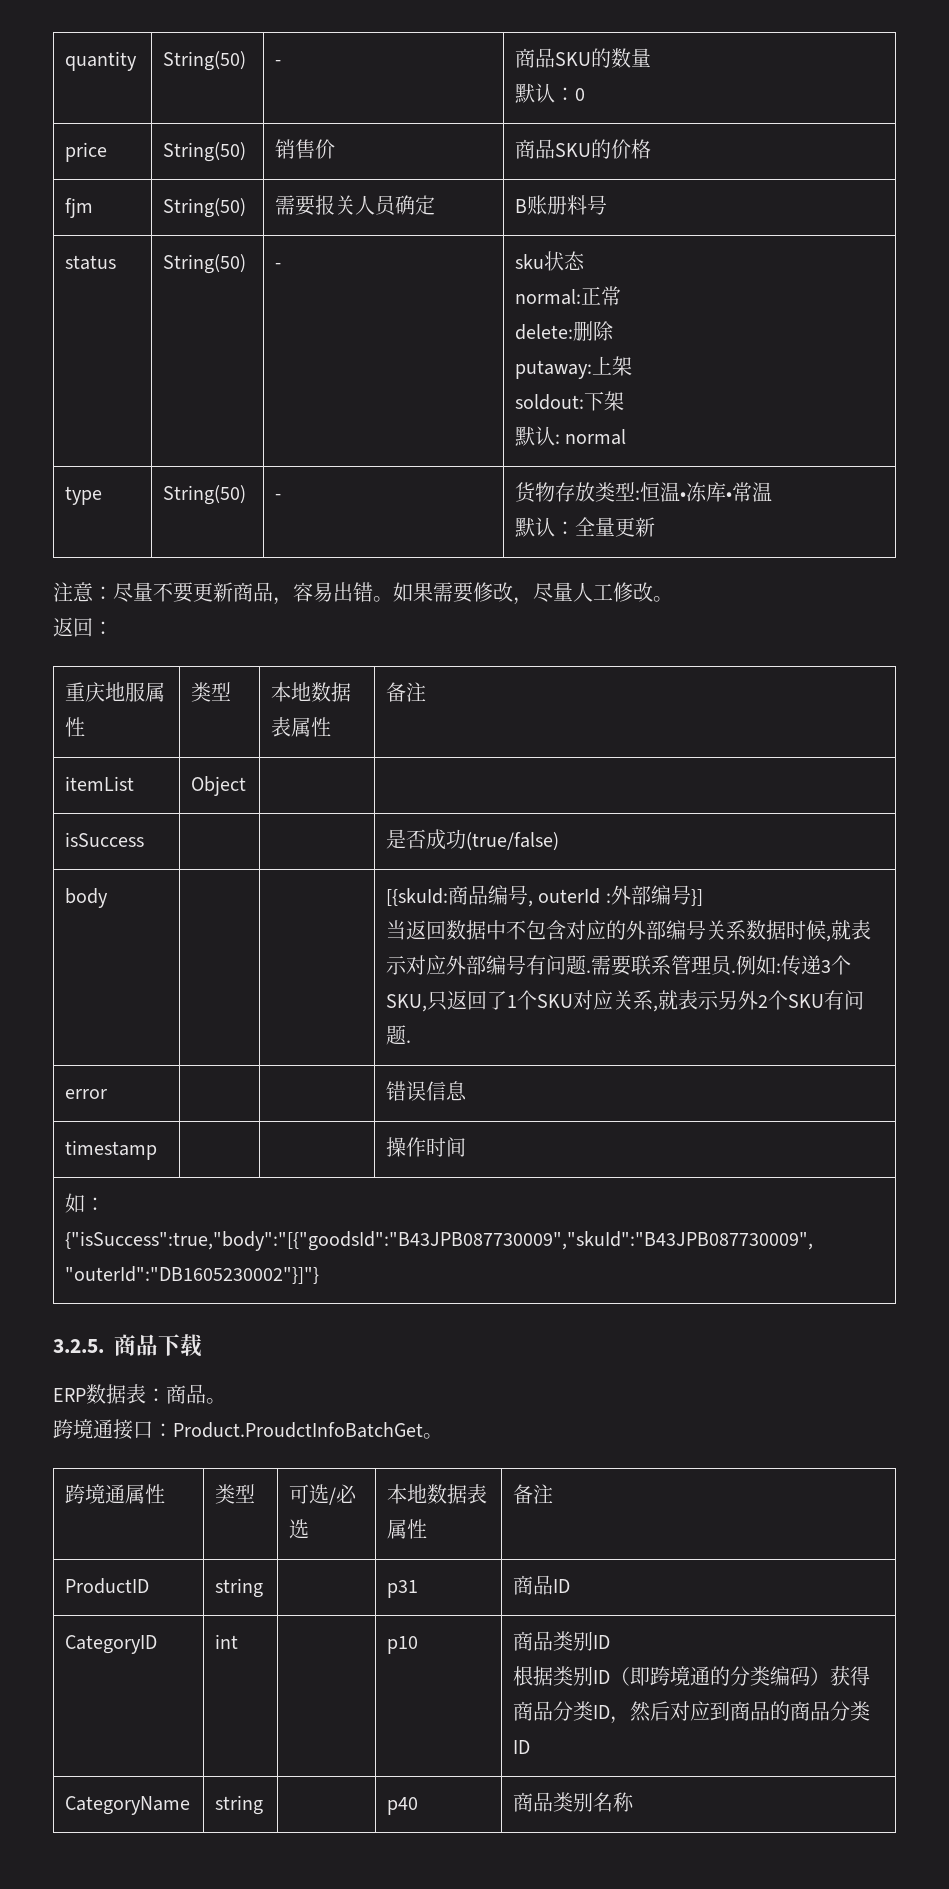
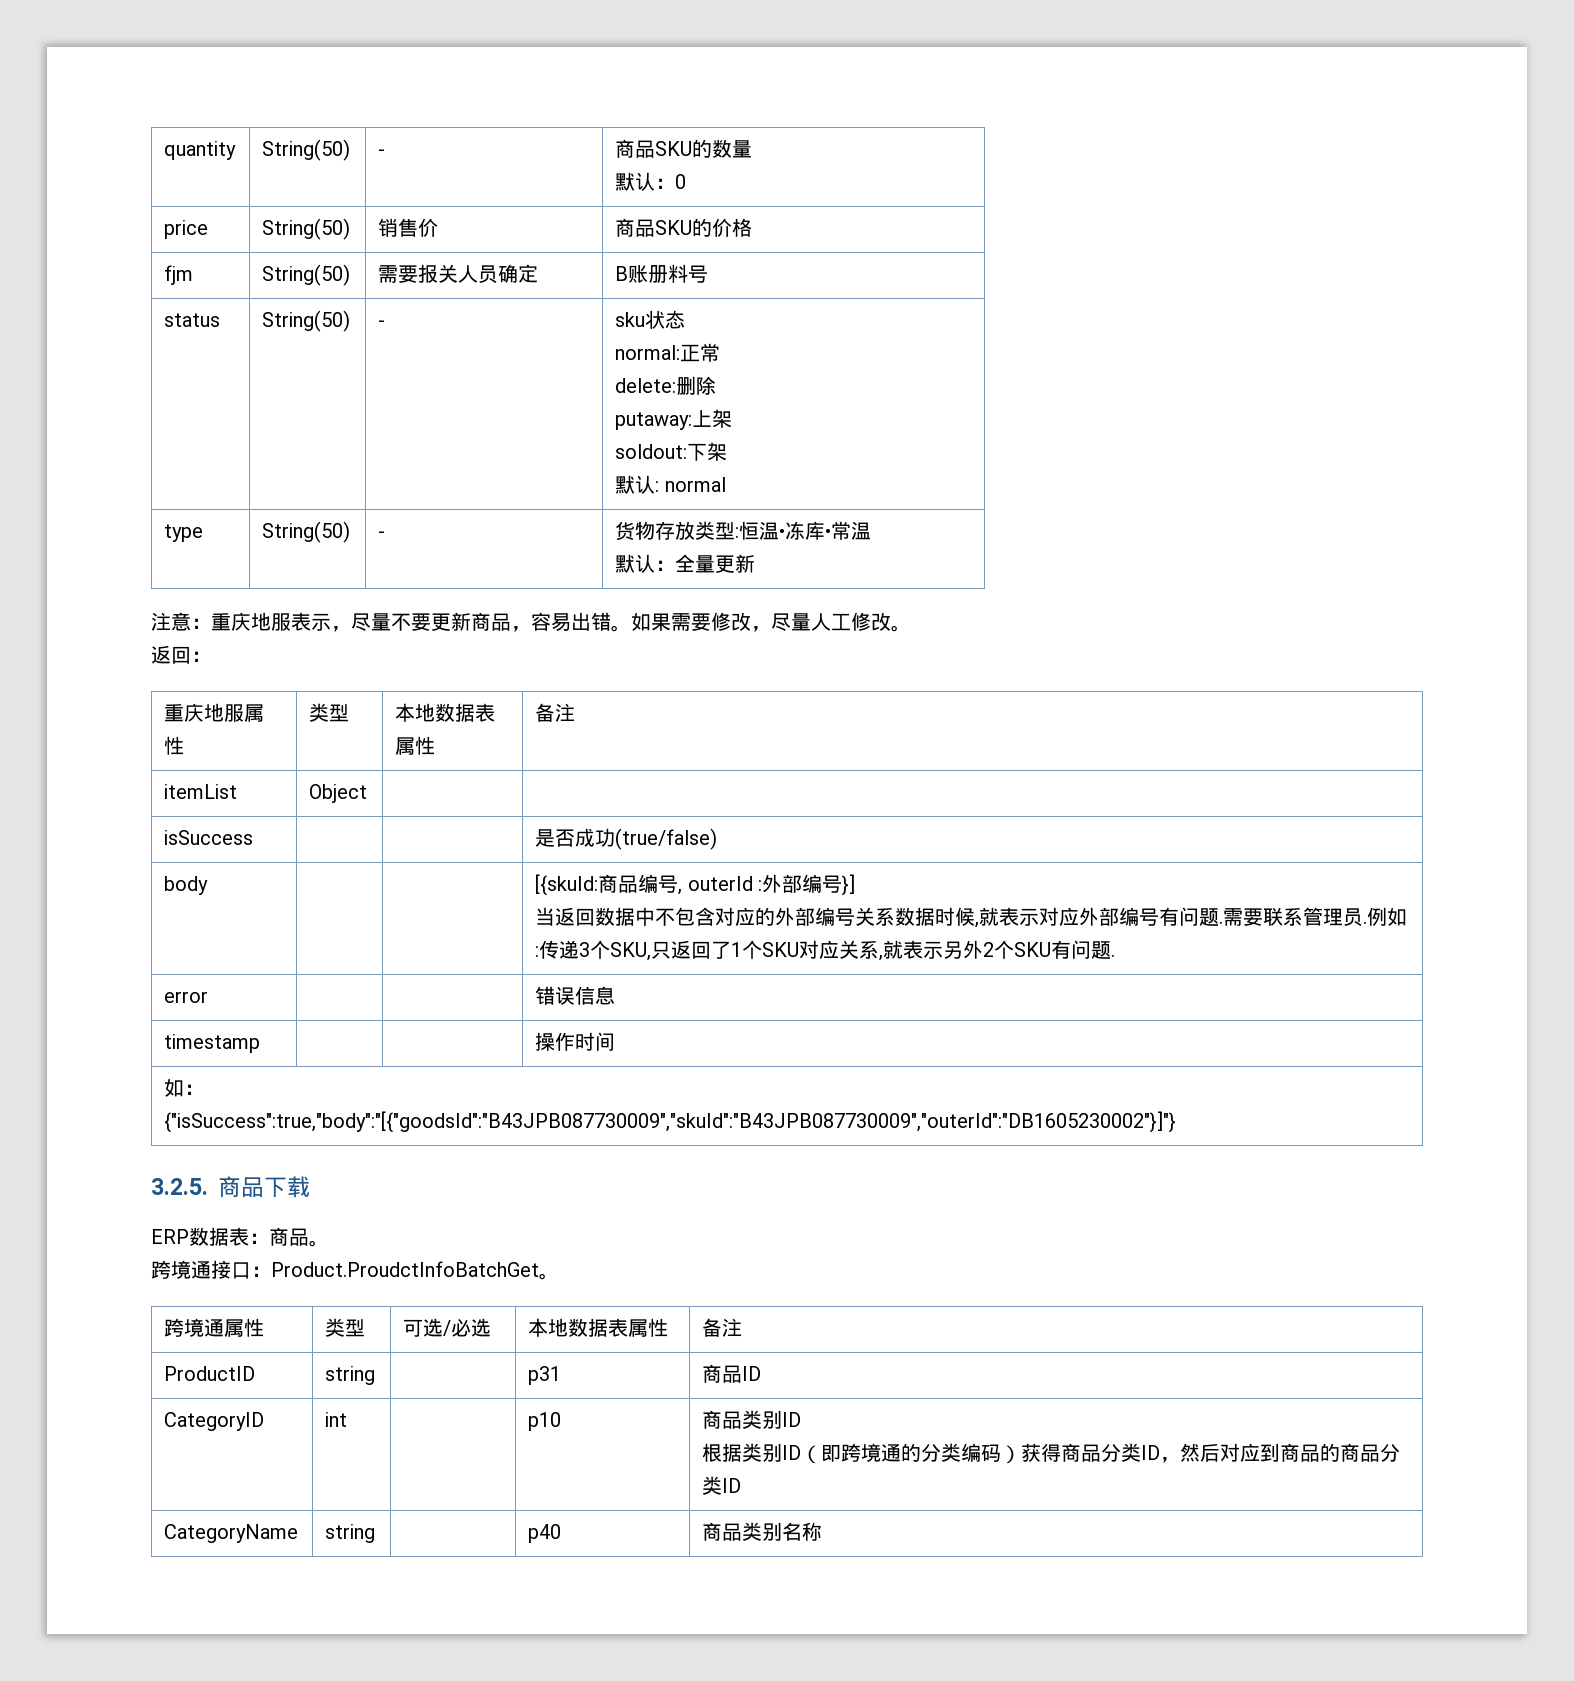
- 注意：尽量不要更新商品，容易出错。
+ 注意：重庆地服表示，尽量不要更新商品，容易出错。

